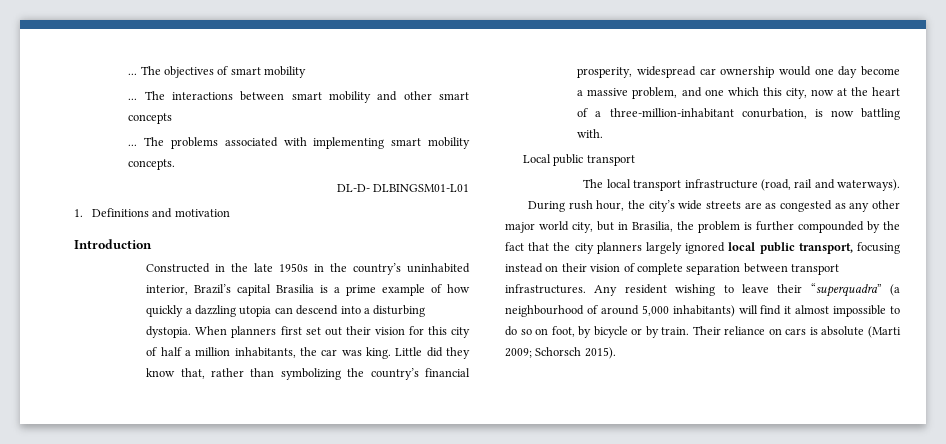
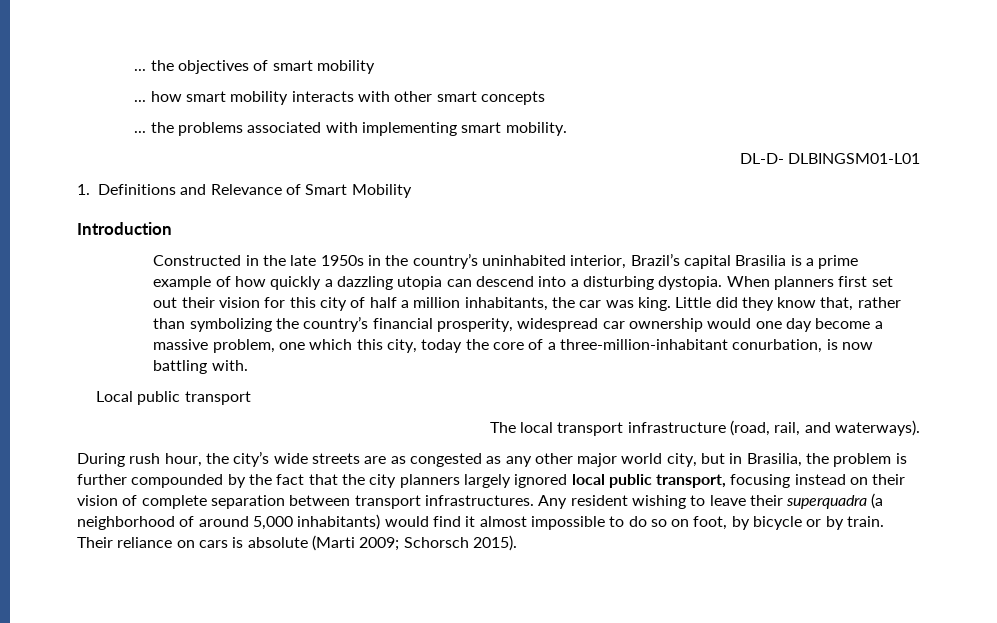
- ... The objectives of smart mobility
+ ... the objectives of smart mobility
- ... The interactions between smart mobility and other smart concepts
+ ... how smart mobility interacts with other smart concepts
- ... The problems associated with implementing smart mobility concepts.
+ ... the problems associated with implementing smart mobility.
- 1. Definitions and motivation
+ 1. Definitions and Relevance of Smart Mobility
- Little did they know that, rather than symbolizing the country’s financial prosperity, widespread car ownership would one day become a massive problem, and one which this city, now at the heart of a three-million-inhabitant conurbation, is now battling with.
+ Little did they know that, rather than symbolizing the country’s financial prosperity, widespread car ownership would one day become a massive problem, one which this city, today the core of a three-million-inhabitant conurbation, is now battling with.
- The local transport infrastructure (road, rail and waterways).
+ The local transport infrastructure (road, rail, and waterways).
- Any resident wishing to leave their “superquadra” (a neighbourhood of around 5,000 inhabitants) will find it almost impossible to do so on foot, by bicycle or by train.
+ Any resident wishing to leave their superquadra (a neighborhood of around 5,000 inhabitants) would find it almost impossible to do so on foot, by bicycle or by train.

